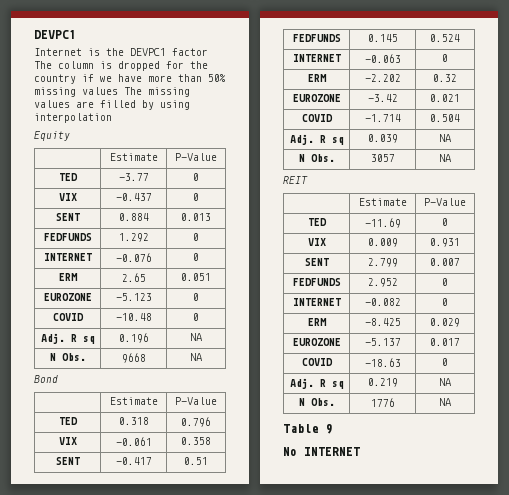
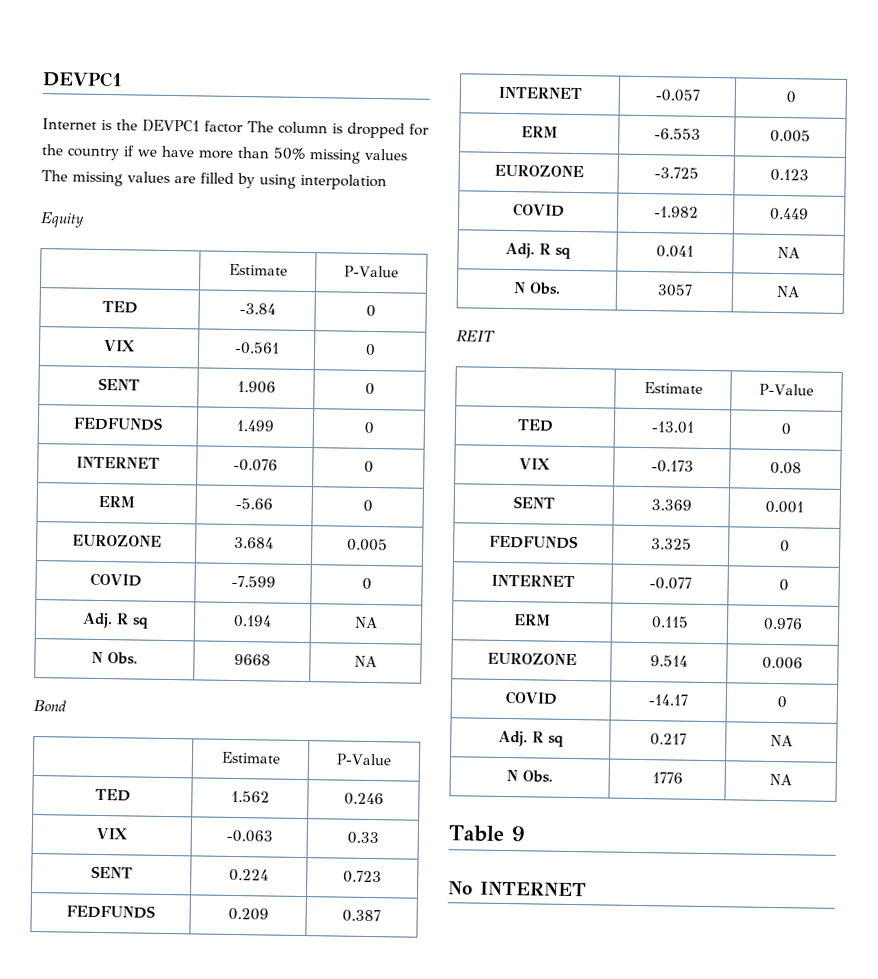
- TED | -3.77 | 0
- VIX | -0.437 | 0
+ TED | -3.84 | 0
+ VIX | -0.561 | 0
- SENT | 0.884 | 0.013
- FEDFUNDS | 1.292 | 0
+ SENT | 1.906 | 0
+ FEDFUNDS | 1.499 | 0
- ERM | 2.65 | 0.051
- EUROZONE | -5.123 | 0
- COVID | -10.48 | 0
- Adj. R sq | 0.196 | NA
+ ERM | -5.66 | 0
+ EUROZONE | 3.684 | 0.005
+ COVID | -7.599 | 0
+ Adj. R sq | 0.194 | NA
- TED | 0.318 | 0.796
- VIX | -0.061 | 0.358
- SENT | -0.417 | 0.51
- FEDFUNDS | 0.145 | 0.524
- INTERNET | -0.063 | 0
- ERM | -2.202 | 0.32
- EUROZONE | -3.42 | 0.021
- COVID | -1.714 | 0.504
- Adj. R sq | 0.039 | NA
+ TED | 1.562 | 0.246
+ VIX | -0.063 | 0.33
+ SENT | 0.224 | 0.723
+ FEDFUNDS | 0.209 | 0.387
+ INTERNET | -0.057 | 0
+ ERM | -6.553 | 0.005
+ EUROZONE | -3.725 | 0.123
+ COVID | -1.982 | 0.449
+ Adj. R sq | 0.041 | NA
- TED | -11.69 | 0
- VIX | 0.009 | 0.931
- SENT | 2.799 | 0.007
- FEDFUNDS | 2.952 | 0
- INTERNET | -0.082 | 0
- ERM | -8.425 | 0.029
- EUROZONE | -5.137 | 0.017
- COVID | -18.63 | 0
- Adj. R sq | 0.219 | NA
+ TED | -13.01 | 0
+ VIX | -0.173 | 0.08
+ SENT | 3.369 | 0.001
+ FEDFUNDS | 3.325 | 0
+ INTERNET | -0.077 | 0
+ ERM | 0.115 | 0.976
+ EUROZONE | 9.514 | 0.006
+ COVID | -14.17 | 0
+ Adj. R sq | 0.217 | NA

